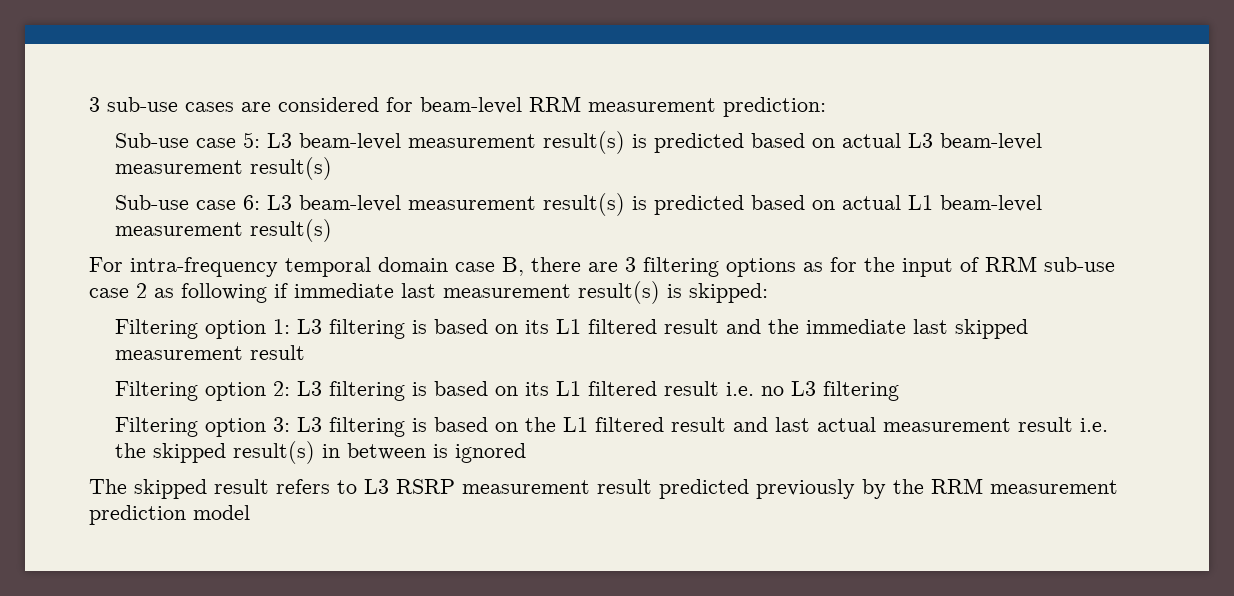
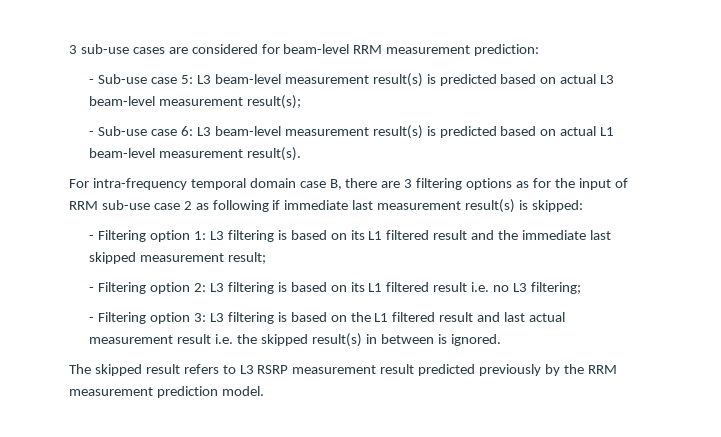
- Sub-use case 5: L3 beam-level measurement result(s) is predicted based on actual L3 beam-level measurement result(s)
- Sub-use case 6: L3 beam-level measurement result(s) is predicted based on actual L1 beam-level measurement result(s)
+ - Sub-use case 5: L3 beam-level measurement result(s) is predicted based on actual L3 beam-level measurement result(s);
+ - Sub-use case 6: L3 beam-level measurement result(s) is predicted based on actual L1 beam-level measurement result(s).
- Filtering option 1: L3 filtering is based on its L1 filtered result and the immediate last skipped measurement result
- Filtering option 2: L3 filtering is based on its L1 filtered result i.e. no L3 filtering
- Filtering option 3: L3 filtering is based on the L1 filtered result and last actual measurement result i.e. the skipped result(s) in between is ignored
+ - Filtering option 1: L3 filtering is based on its L1 filtered result and the immediate last skipped measurement result;
+ - Filtering option 2: L3 filtering is based on its L1 filtered result i.e. no L3 filtering;
+ - Filtering option 3: L3 filtering is based on the L1 filtered result and last actual measurement result i.e. the skipped result(s) in between is ignored.
- The skipped result refers to L3 RSRP measurement result predicted previously by the RRM measurement prediction model
+ The skipped result refers to L3 RSRP measurement result predicted previously by the RRM measurement prediction model.

